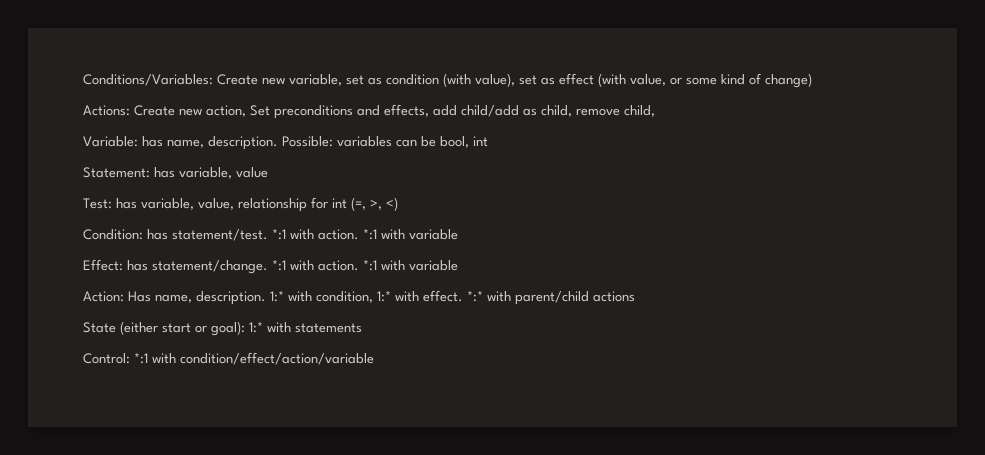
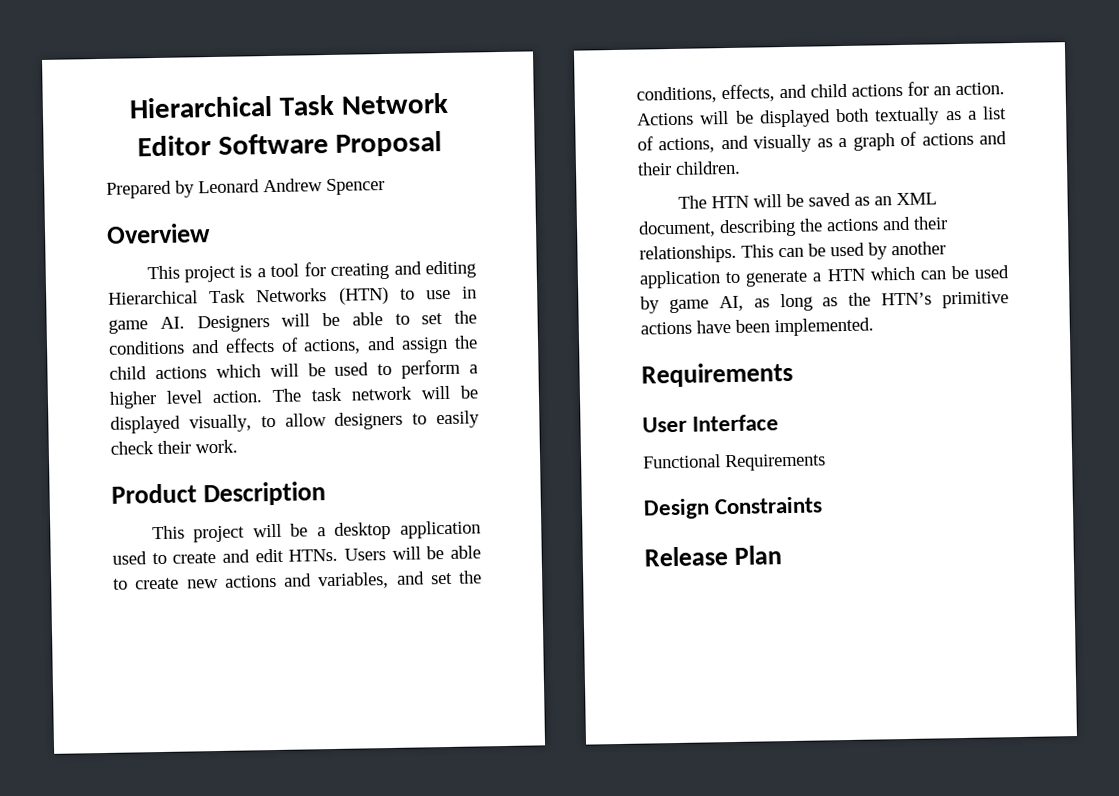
- Conditions/Variables: Create new variable, set as condition (with value), set as effect (with value, or some kind of change)
- Actions: Create new action, Set preconditions and effects, add child/add as child, remove child,
- Variable: has name, description. Possible: variables can be bool, int
- Statement: has variable, value
- Test: has variable, value, relationship for int (=, >, <)
- Condition: has statement/test. *:1 with action. *:1 with variable
- Effect: has statement/change. *:1 with action. *:1 with variable
- Action: Has name, description. 1:* with condition, 1:* with effect. *:* with parent/child actions
- State (either start or goal): 1:* with statements
- Control: *:1 with condition/effect/action/variable
+ Hierarchical Task Network Editor Software Proposal
+ Prepared by Leonard Andrew Spencer
+ Overview
+ This project is a tool for creating and editing Hierarchical Task Networks (HTN) to use in game AI. Designers will be able to set the conditions and effects of actions, and assign the child actions which will be used to perform a higher level action. The task network will be displayed visually, to allow designers to easily check their work.
+ Product Description
+ This project will be a desktop application used to create and edit HTNs. Users will be able to create new actions and variables, and set the conditions, effects, and child actions for an action. Actions will be displayed both textually as a list of actions, and visually as a graph of actions and their children.
+ The HTN will be saved as an XML document, describing the actions and their relationships. This can be used by another application to generate a HTN which can be used by game AI, as long as the HTN’s primitive actions have been implemented.
+ Requirements
+ User Interface
+ Functional Requirements
+ Design Constraints
+ Release Plan

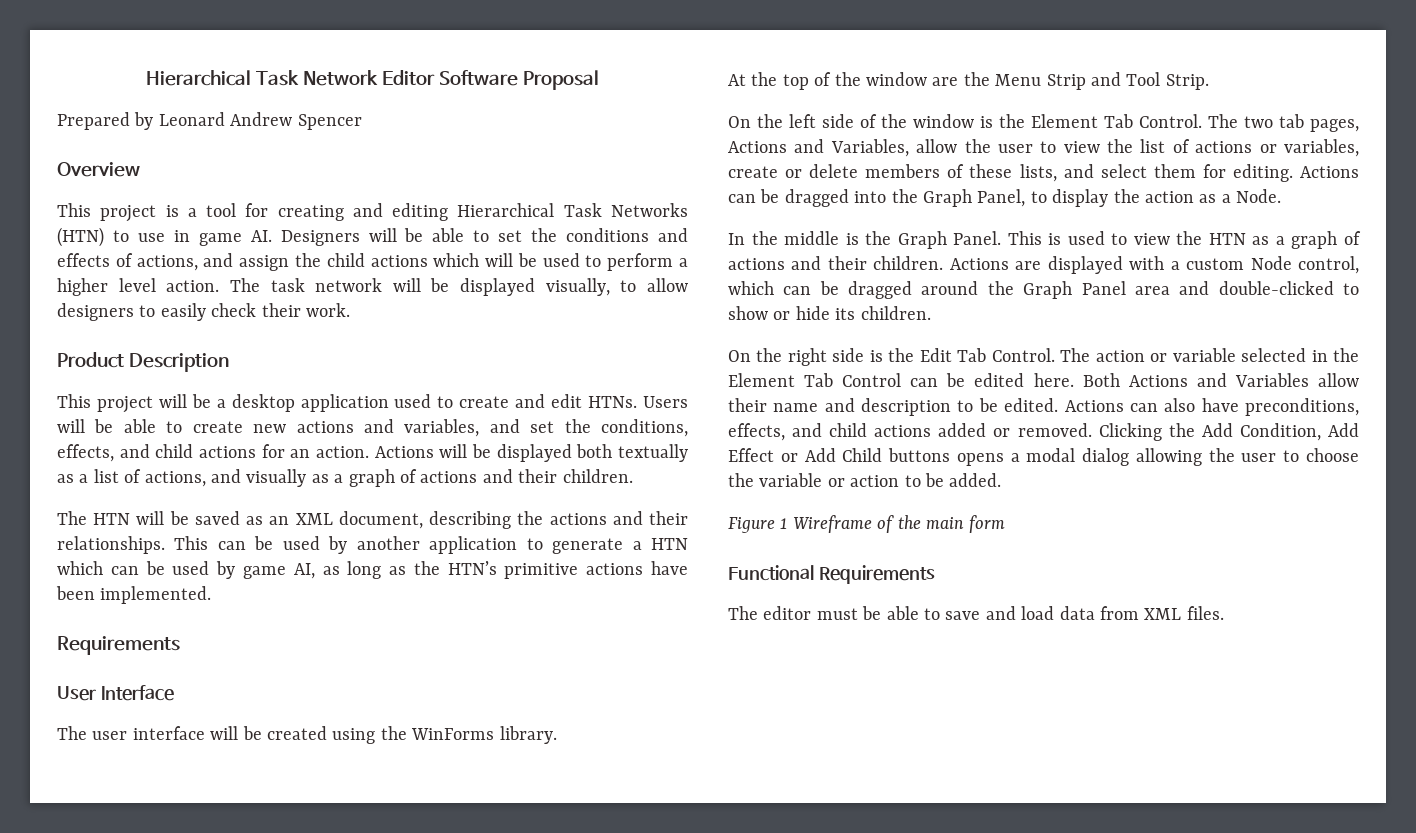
+ The user interface will be created using the WinForms library.
+ At the top of the window are the Menu Strip and Tool Strip.
+ On the left side of the window is the Element Tab Control. The two tab pages, Actions and Variables, allow the user to view the list of actions or variables, create or delete members of these lists, and select them for editing. Actions can be dragged into the Graph Panel, to display the action as a Node.
+ In the middle is the Graph Panel. This is used to view the HTN as a graph of actions and their children. Actions are displayed with a custom Node control, which can be dragged around the Graph Panel area and double-clicked to show or hide its children.
+ On the right side is the Edit Tab Control. The action or variable selected in the Element Tab Control can be edited here. Both Actions and Variables allow their name and description to be edited. Actions can also have preconditions, effects, and child actions added or removed. Clicking the Add Condition, Add Effect or Add Child buttons opens a modal dialog allowing the user to choose the variable or action to be added.
+ Figure 1 Wireframe of the main form
  Functional Requirements
- Design Constraints
- Release Plan
+ The editor must be able to save and load data from XML files.

